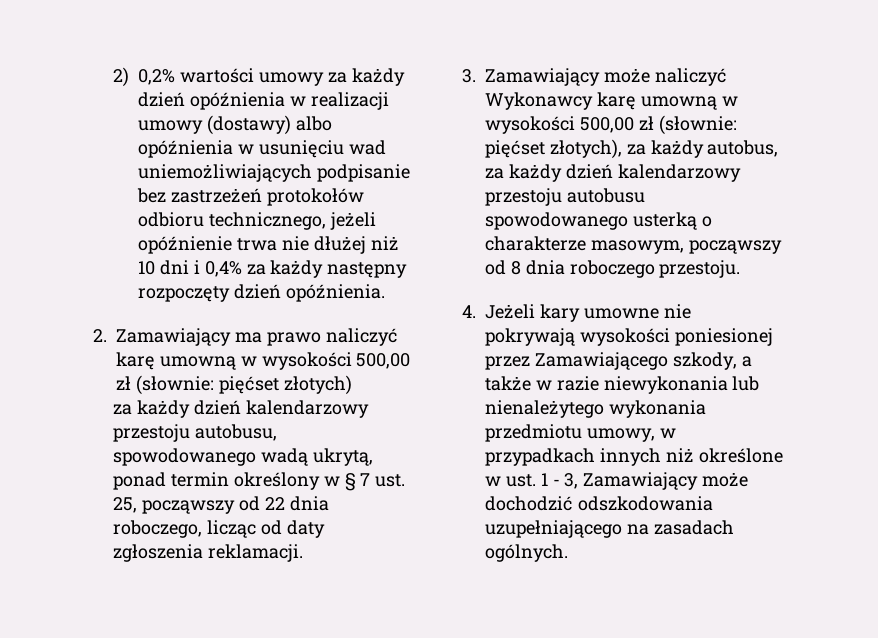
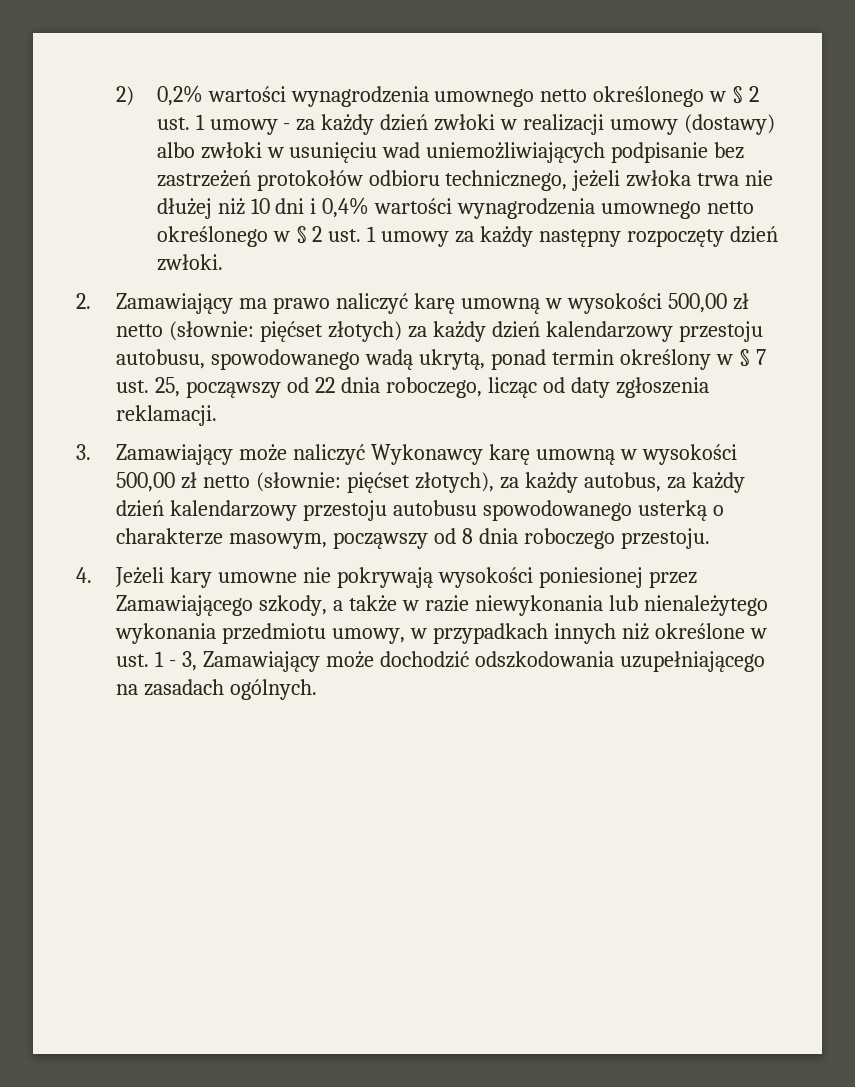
- 2) 0,2% wartości umowy za każdy dzień opóźnienia w realizacji umowy (dostawy) albo opóźnienia w usunięciu wad uniemożliwiających podpisanie bez zastrzeżeń protokołów odbioru technicznego, jeżeli opóźnienie trwa nie dłużej niż 10 dni i 0,4% za każdy następny rozpoczęty dzień opóźnienia.
+ 2) 0,2% wartości wynagrodzenia umownego netto określonego w § 2 ust. 1 umowy - za każdy dzień zwłoki w realizacji umowy (dostawy) albo zwłoki w usunięciu wad uniemożliwiających podpisanie bez zastrzeżeń protokołów odbioru technicznego, jeżeli zwłoka trwa nie dłużej niż 10 dni i 0,4% wartości wynagrodzenia umownego netto określonego w § 2 ust. 1 umowy za każdy następny rozpoczęty dzień zwłoki.
- 2. Zamawiający ma prawo naliczyć karę umowną w wysokości 500,00 zł (słownie: pięćset złotych)
- za każdy dzień kalendarzowy przestoju autobusu, spowodowanego wadą ukrytą, ponad termin określony w § 7 ust. 25, począwszy od 22 dnia roboczego, licząc od daty zgłoszenia reklamacji.
+ 2. Zamawiający ma prawo naliczyć karę umowną w wysokości 500,00 zł netto (słownie: pięćset złotych) za każdy dzień kalendarzowy przestoju autobusu, spowodowanego wadą ukrytą, ponad termin określony w § 7 ust. 25, począwszy od 22 dnia roboczego, licząc od daty zgłoszenia reklamacji.
- 3. Zamawiający może naliczyć Wykonawcy karę umowną w wysokości 500,00 zł (słownie: pięćset złotych), za każdy autobus, za każdy dzień kalendarzowy przestoju autobusu spowodowanego usterką o charakterze masowym, począwszy od 8 dnia roboczego przestoju.
+ 3. Zamawiający może naliczyć Wykonawcy karę umowną w wysokości 500,00 zł netto (słownie: pięćset złotych), za każdy autobus, za każdy dzień kalendarzowy przestoju autobusu spowodowanego usterką o charakterze masowym, począwszy od 8 dnia roboczego przestoju.

